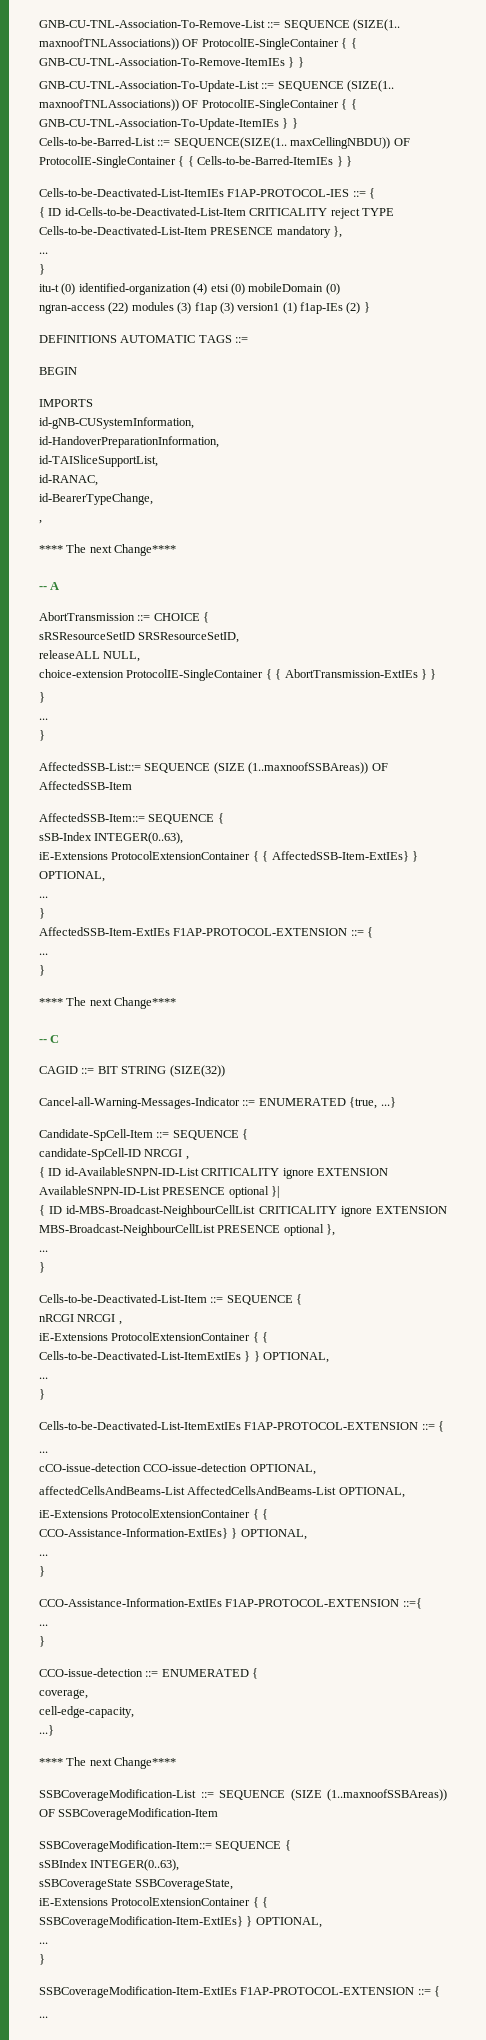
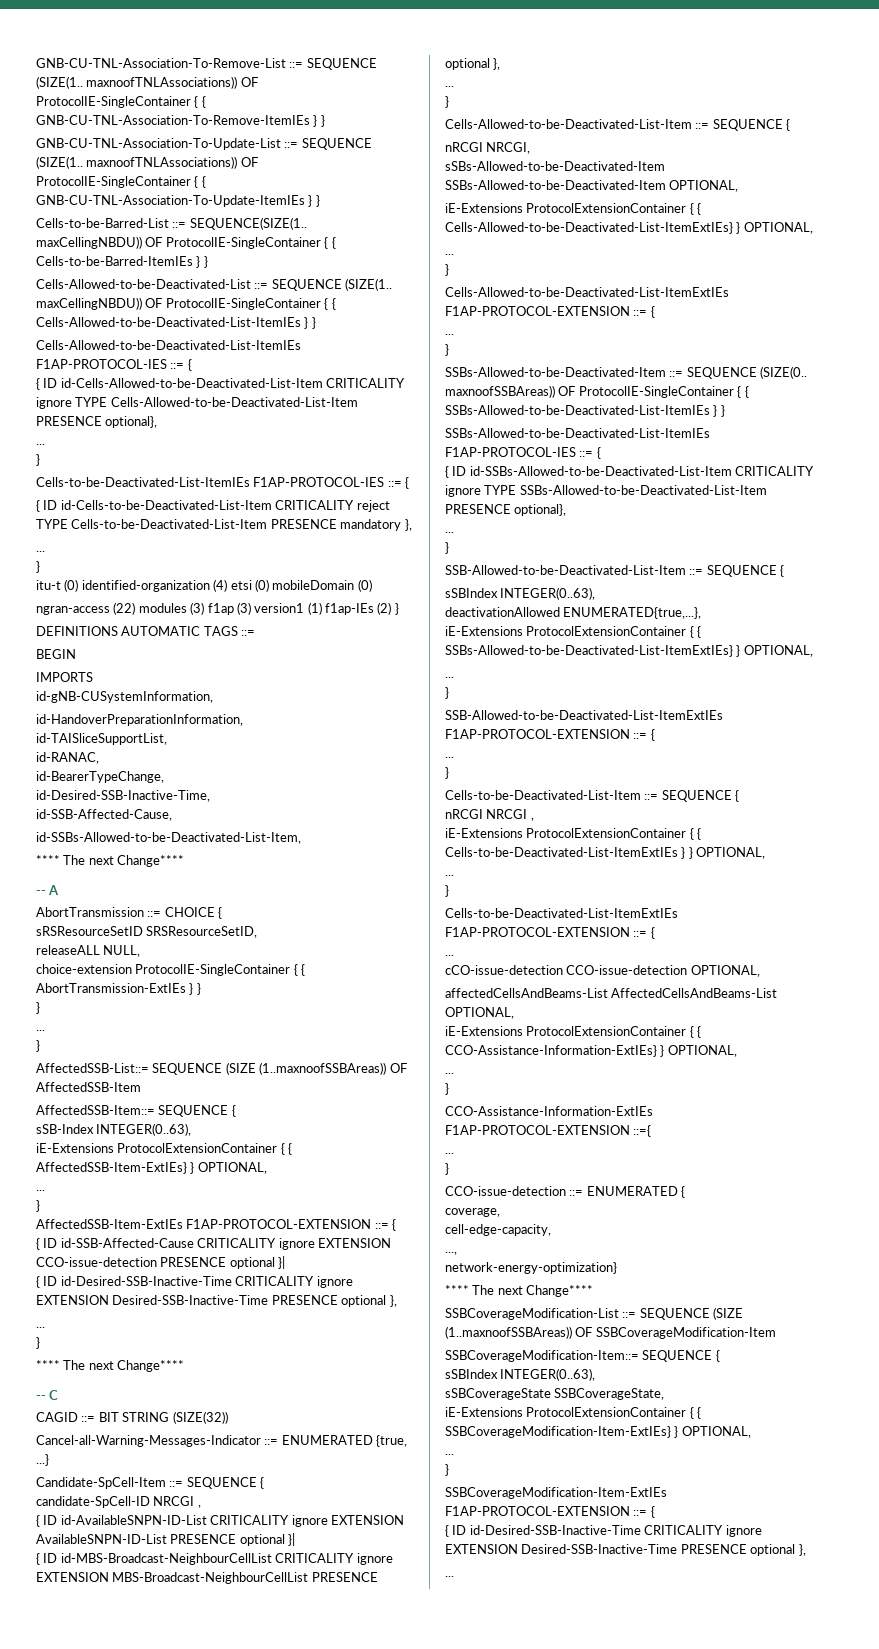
+ Cells-Allowed-to-be-Deactivated-List ::= SEQUENCE (SIZE(1.. maxCellingNBDU)) OF ProtocolIE-SingleContainer { { Cells-Allowed-to-be-Deactivated-List-ItemIEs } }
+ Cells-Allowed-to-be-Deactivated-List-ItemIEs F1AP-PROTOCOL-IES ::= {
+ { ID id-Cells-Allowed-to-be-Deactivated-List-Item CRITICALITY ignore TYPE Cells-Allowed-to-be-Deactivated-List-Item PRESENCE optional},
+ ...
+ }
  id-BearerTypeChange,
- ,
+ id-Desired-SSB-Inactive-Time,
+ id-SSB-Affected-Cause,
+ id-SSBs-Allowed-to-be-Deactivated-List-Item,
+ { ID id-SSB-Affected-Cause CRITICALITY ignore EXTENSION CCO-issue-detection PRESENCE optional }|
+ { ID id-Desired-SSB-Inactive-Time CRITICALITY ignore EXTENSION Desired-SSB-Inactive-Time PRESENCE optional },
+ Cells-Allowed-to-be-Deactivated-List-Item ::= SEQUENCE {
+ nRCGI NRCGI,
+ sSBs-Allowed-to-be-Deactivated-Item SSBs-Allowed-to-be-Deactivated-Item OPTIONAL,
+ iE-Extensions ProtocolExtensionContainer { { Cells-Allowed-to-be-Deactivated-List-ItemExtIEs} } OPTIONAL,
+ ...
+ }
+ Cells-Allowed-to-be-Deactivated-List-ItemExtIEs F1AP-PROTOCOL-EXTENSION ::= {
+ ...
+ }
+ SSBs-Allowed-to-be-Deactivated-Item ::= SEQUENCE (SIZE(0.. maxnoofSSBAreas)) OF ProtocolIE-SingleContainer { { SSBs-Allowed-to-be-Deactivated-List-ItemIEs } }
+ SSBs-Allowed-to-be-Deactivated-List-ItemIEs F1AP-PROTOCOL-IES ::= {
+ { ID id-SSBs-Allowed-to-be-Deactivated-List-Item CRITICALITY ignore TYPE SSBs-Allowed-to-be-Deactivated-List-Item PRESENCE optional},
+ ...
+ }
+ SSB-Allowed-to-be-Deactivated-List-Item ::= SEQUENCE {
+ sSBIndex INTEGER(0..63),
+ deactivationAllowed ENUMERATED{true,...},
+ iE-Extensions ProtocolExtensionContainer { { SSBs-Allowed-to-be-Deactivated-List-ItemExtIEs} } OPTIONAL,
+ ...
+ }
+ SSB-Allowed-to-be-Deactivated-List-ItemExtIEs F1AP-PROTOCOL-EXTENSION ::= {
+ ...
+ }
  cell-edge-capacity,
- ...}
+ ...,
+ network-energy-optimization}
  SSBCoverageModification-Item-ExtIEs F1AP-PROTOCOL-EXTENSION ::= {
+ { ID id-Desired-SSB-Inactive-Time CRITICALITY ignore EXTENSION Desired-SSB-Inactive-Time PRESENCE optional },

